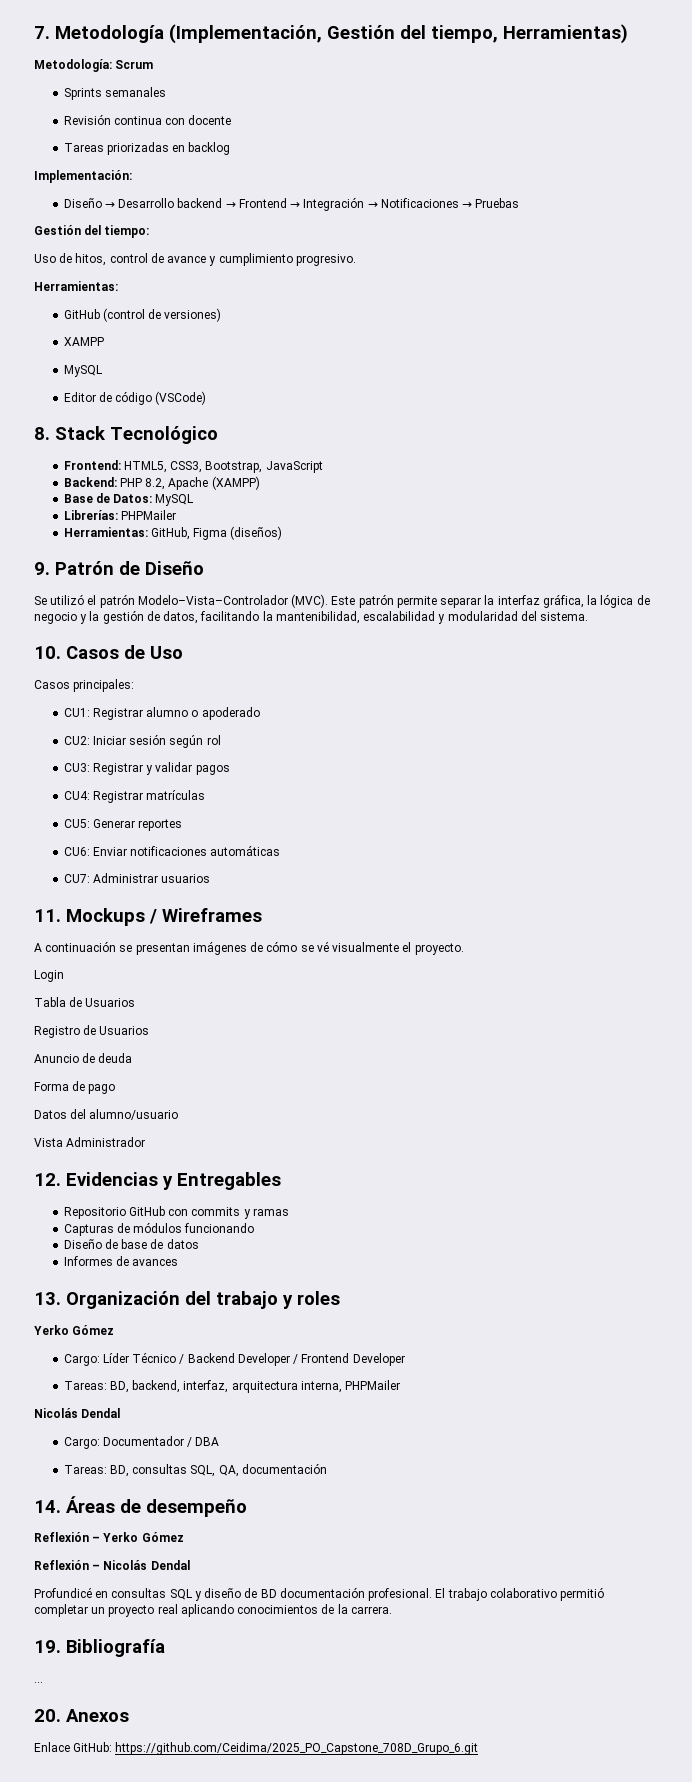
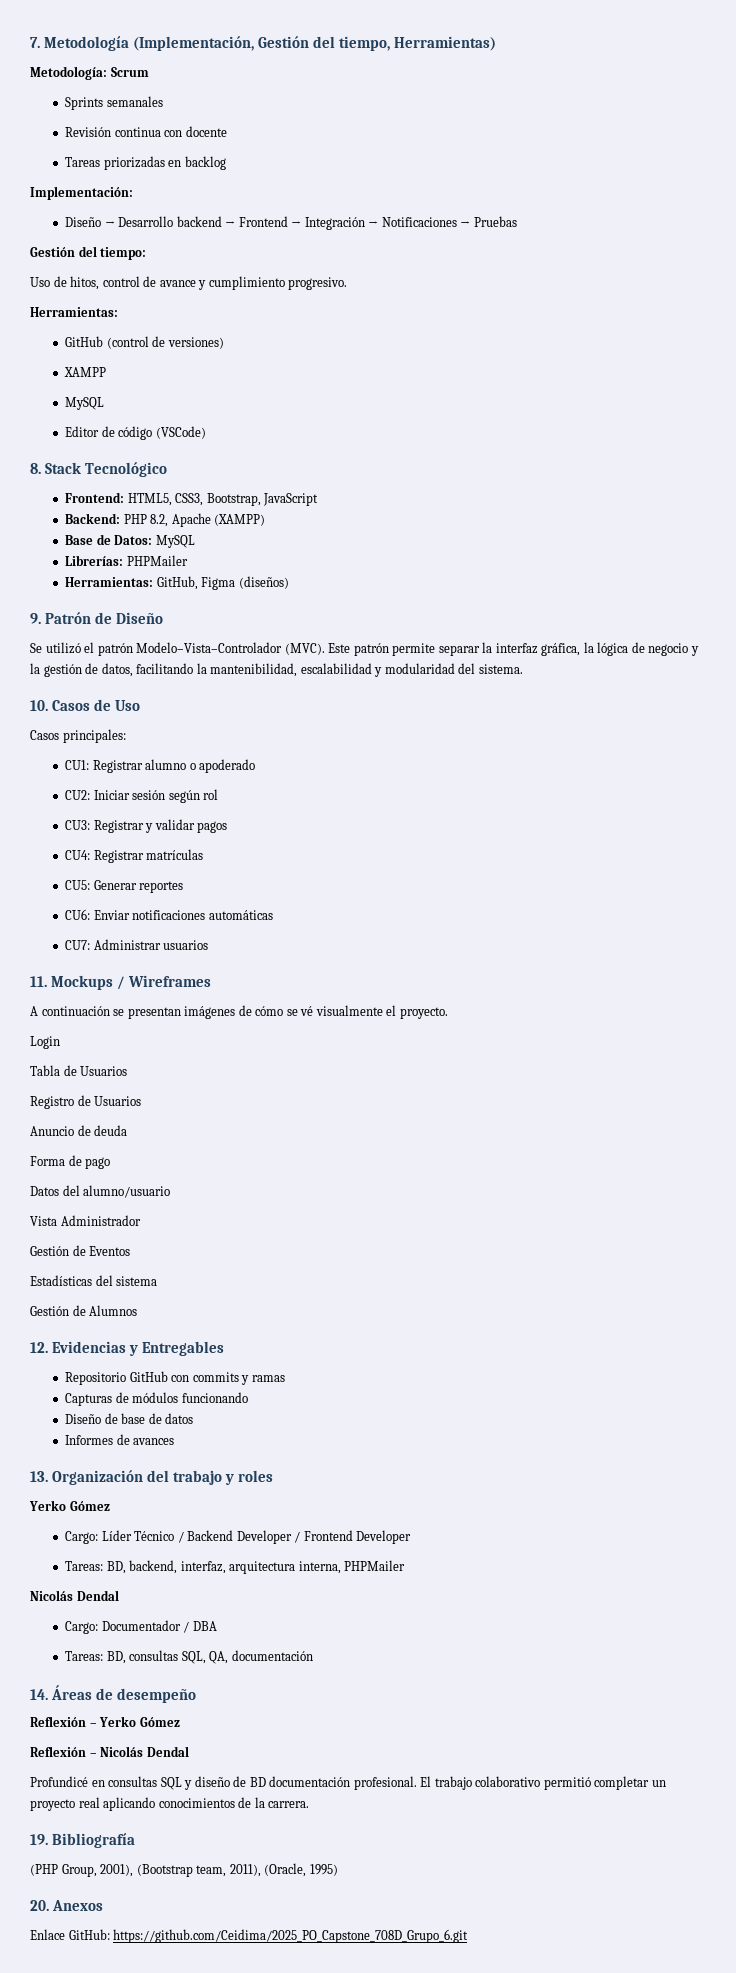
+ Gestión de Eventos
+ Estadísticas del sistema
+ Gestión de Alumnos
- …
+ (PHP Group, 2001), (Bootstrap team, 2011), (Oracle, 1995)

